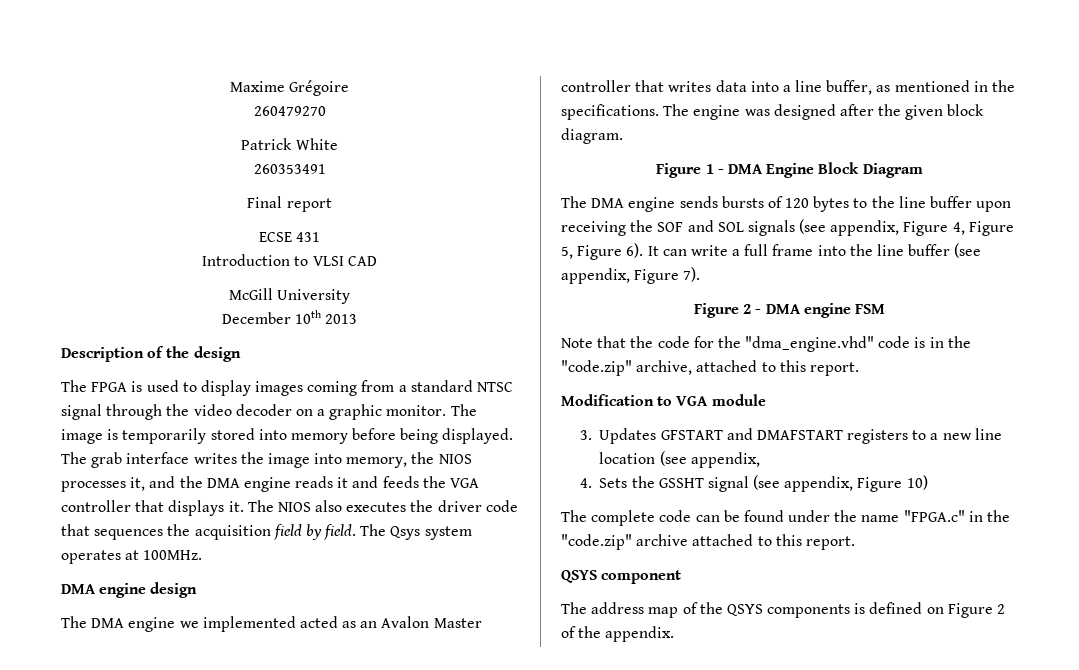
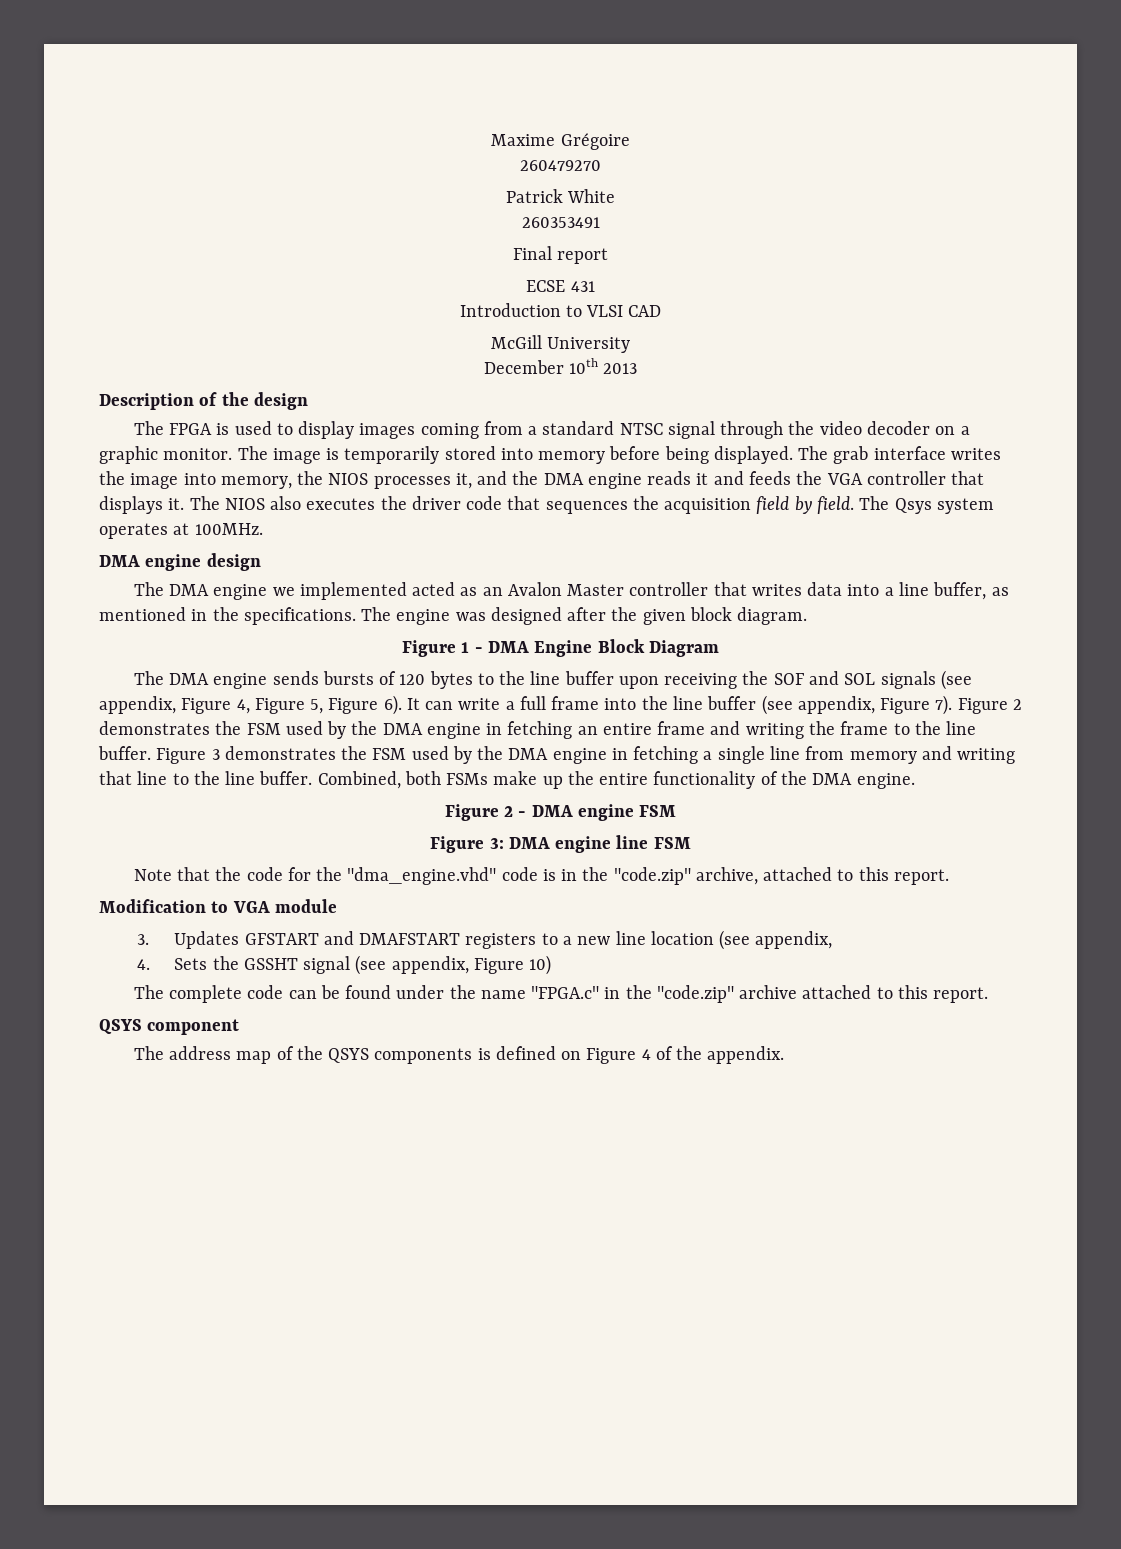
+ Figure 2 demonstrates the FSM used by the DMA engine in fetching an entire frame and writing the frame to the line buffer. Figure 3 demonstrates the FSM used by the DMA engine in fetching a single line from memory and writing that line to the line buffer. Combined, both FSMs make up the entire functionality of the DMA engine.
+ Figure 3: DMA engine line FSM
- The address map of the QSYS components is defined on Figure 2 of the appendix.
+ The address map of the QSYS components is defined on Figure 4 of the appendix.

